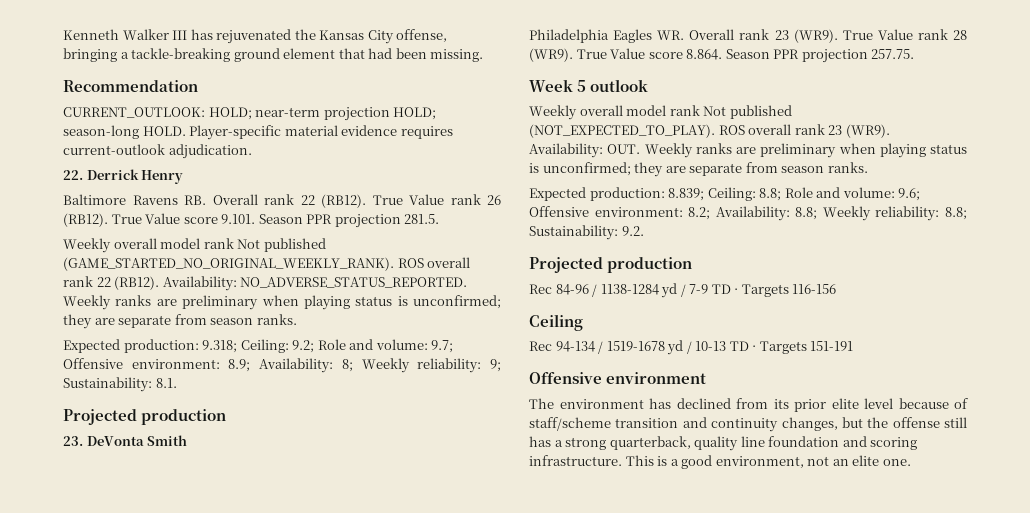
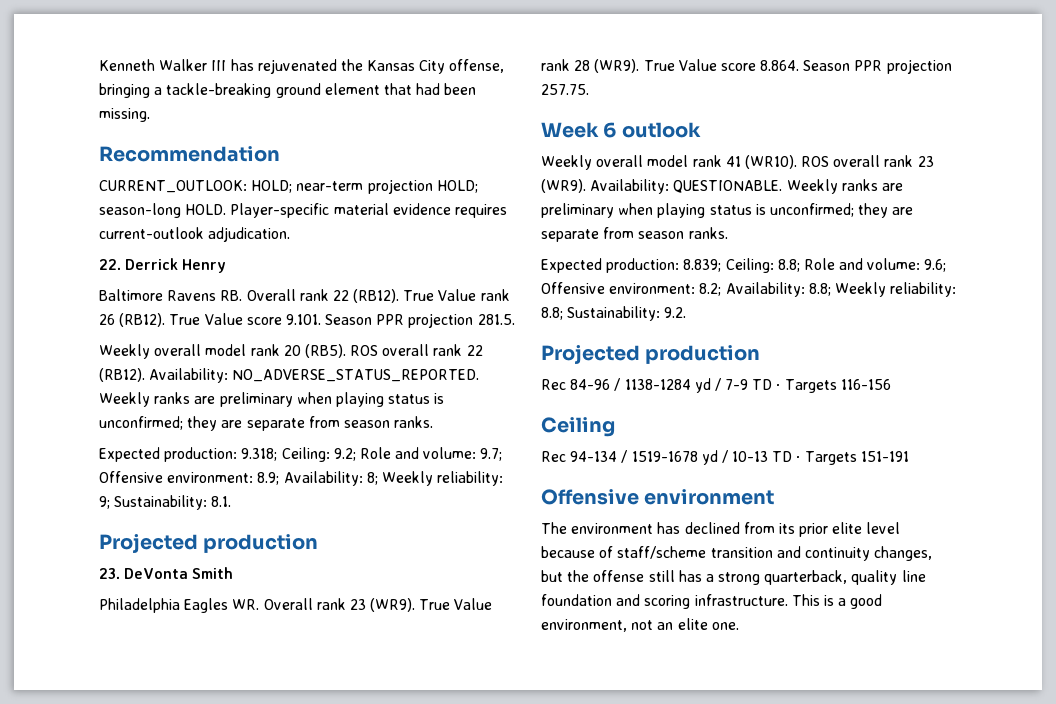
- Weekly overall model rank Not published (GAME_STARTED_NO_ORIGINAL_WEEKLY_RANK).
+ Weekly overall model rank 20 (RB5).
- Week 5 outlook
+ Week 6 outlook
- Weekly overall model rank Not published (NOT_EXPECTED_TO_PLAY).
+ Weekly overall model rank 41 (WR10).
- Availability: OUT. Weekly ranks are preliminary when playing status is unconfirmed; they are separate from season ranks.
+ Availability: QUESTIONABLE. Weekly ranks are preliminary when playing status is unconfirmed; they are separate from season ranks.

